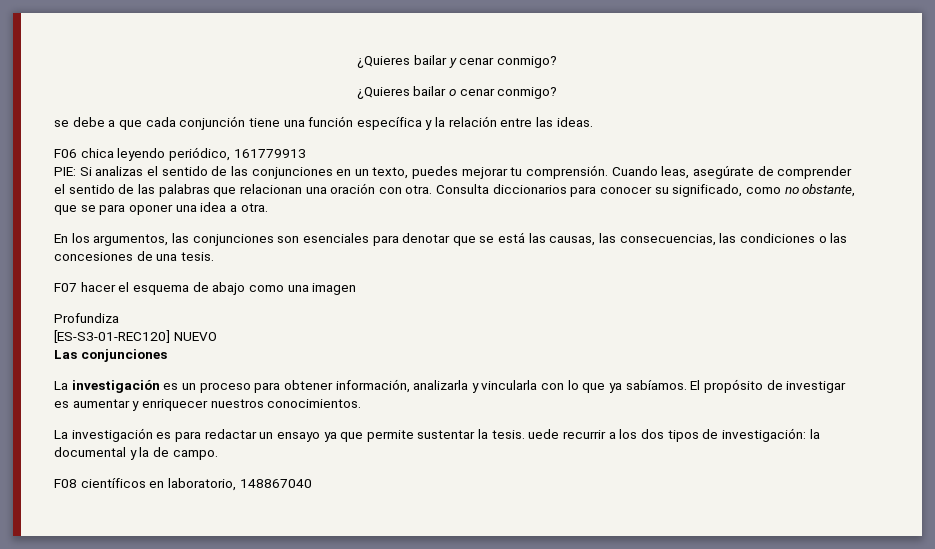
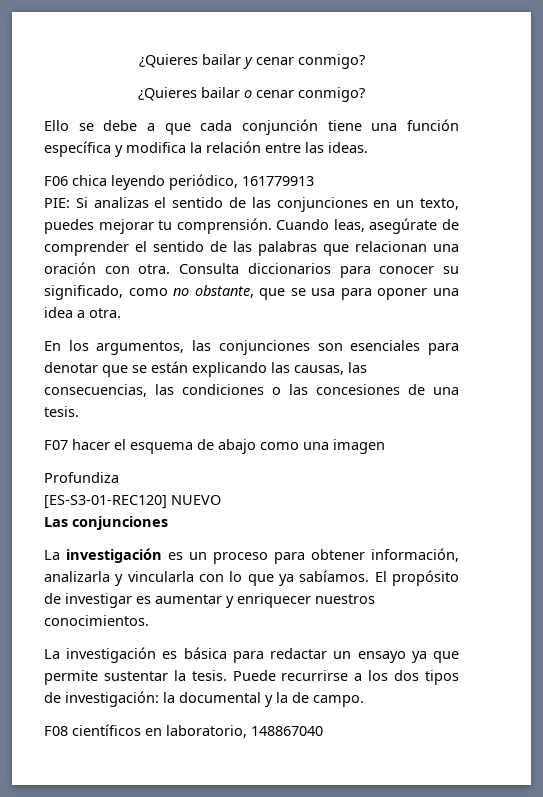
- se debe a que cada conjunción tiene una función específica y la relación entre las ideas.
+ Ello se debe a que cada conjunción tiene una función específica y modifica la relación entre las ideas.
- Consulta diccionarios para conocer su significado, como no obstante, que se para oponer una idea a otra.
+ Consulta diccionarios para conocer su significado, como no obstante, que se usa para oponer una idea a otra.
- En los argumentos, las conjunciones son esenciales para denotar que se está las causas, las consecuencias, las condiciones o las concesiones de una tesis.
+ En los argumentos, las conjunciones son esenciales para denotar que se están explicando las causas, las consecuencias, las condiciones o las concesiones de una tesis.
- La investigación es para redactar un ensayo ya que permite sustentar la tesis. uede recurrir a los dos tipos de investigación: la documental y la de campo.
+ La investigación es básica para redactar un ensayo ya que permite sustentar la tesis. Puede recurrirse a los dos tipos de investigación: la documental y la de campo.

